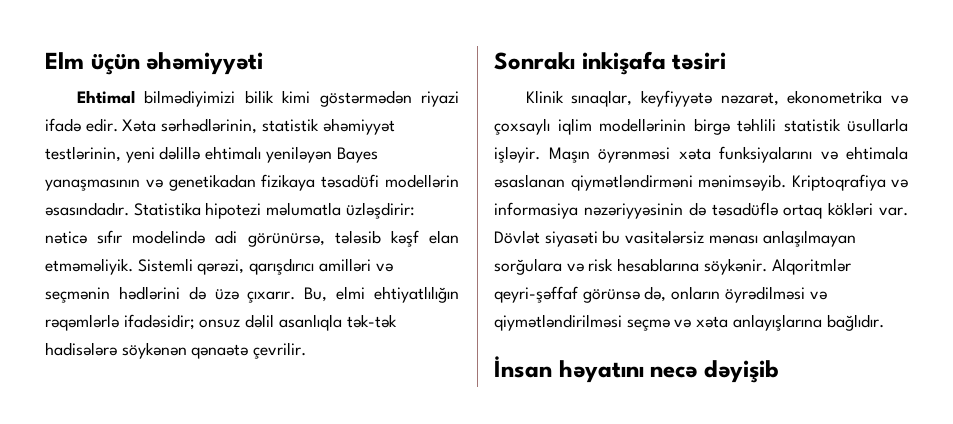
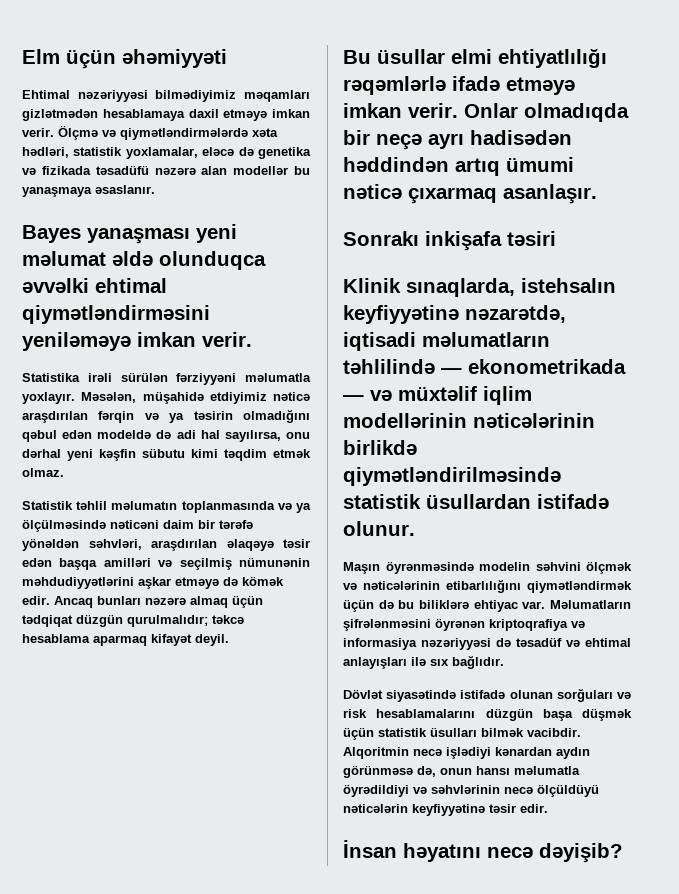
- Ehtimal bilmədiyimizi bilik kimi göstərmədən riyazi ifadə edir. Xəta sərhədlərinin, statistik əhəmiyyət testlərinin, yeni dəlillə ehtimalı yeniləyən Bayes yanaşmasının və genetikadan fizikaya təsadüfi modellərin əsasındadır. Statistika hipotezi məlumatla üzləşdirir: nəticə sıfır modelində adi görünürsə, tələsib kəşf elan etməməliyik. Sistemli qərəzi, qarışdırıcı amilləri və seçmənin hədlərini də üzə çıxarır. Bu, elmi ehtiyatlılığın rəqəmlərlə ifadəsidir; onsuz dəlil asanlıqla tək-tək hadisələrə söykənən qənaətə çevrilir.
+ Ehtimal nəzəriyyəsi bilmədiyimiz məqamları gizlətmədən hesablamaya daxil etməyə imkan verir. Ölçmə və qiymətləndirmələrdə xəta hədləri, statistik yoxlamalar, eləcə də genetika və fizikada təsadüfü nəzərə alan modellər bu yanaşmaya əsaslanır.
+ Bayes yanaşması yeni məlumat əldə olunduqca əvvəlki ehtimal qiymətləndirməsini yeniləməyə imkan verir.
+ Statistika irəli sürülən fərziyyəni məlumatla yoxlayır. Məsələn, müşahidə etdiyimiz nəticə araşdırılan fərqin və ya təsirin olmadığını qəbul edən modeldə də adi hal sayılırsa, onu dərhal yeni kəşfin sübutu kimi təqdim etmək olmaz.
+ Statistik təhlil məlumatın toplanmasında və ya ölçülməsində nəticəni daim bir tərəfə yönəldən səhvləri, araşdırılan əlaqəyə təsir edən başqa amilləri və seçilmiş nümunənin məhdudiyyətlərini aşkar etməyə də kömək edir. Ancaq bunları nəzərə almaq üçün tədqiqat düzgün qurulmalıdır; təkcə hesablama aparmaq kifayət deyil.
+ Bu üsullar elmi ehtiyatlılığı rəqəmlərlə ifadə etməyə imkan verir. Onlar olmadıqda bir neçə ayrı hadisədən həddindən artıq ümumi nəticə çıxarmaq asanlaşır.
  Sonrakı inkişafa təsiri
- Klinik sınaqlar, keyfiyyətə nəzarət, ekonometrika və çoxsaylı iqlim modellərinin birgə təhlili statistik üsullarla işləyir. Maşın öyrənməsi xəta funksiyalarını və ehtimala əsaslanan qiymətləndirməni mənimsəyib. Kriptoqrafiya və informasiya nəzəriyyəsinin də təsadüflə ortaq kökləri var. Dövlət siyasəti bu vasitələrsiz mənası anlaşılmayan sorğulara və risk hesablarına söykənir. Alqoritmlər qeyri-şəffaf görünsə də, onların öyrədilməsi və qiymətləndirilməsi seçmə və xəta anlayışlarına bağlıdır.
+ Klinik sınaqlarda, istehsalın keyfiyyətinə nəzarətdə, iqtisadi məlumatların təhlilində — ekonometrikada — və müxtəlif iqlim modellərinin nəticələrinin birlikdə qiymətləndirilməsində statistik üsullardan istifadə olunur.
+ Maşın öyrənməsində modelin səhvini ölçmək və nəticələrinin etibarlılığını qiymətləndirmək üçün də bu biliklərə ehtiyac var. Məlumatların şifrələnməsini öyrənən kriptoqrafiya və informasiya nəzəriyyəsi də təsadüf və ehtimal anlayışları ilə sıx bağlıdır.
+ Dövlət siyasətində istifadə olunan sorğuları və risk hesablamalarını düzgün başa düşmək üçün statistik üsulları bilmək vacibdir. Alqoritmin necə işlədiyi kənardan aydın görünməsə də, onun hansı məlumatla öyrədildiyi və səhvlərinin necə ölçüldüyü nəticələrin keyfiyyətinə təsir edir.
- İnsan həyatını necə dəyişib
+ İnsan həyatını necə dəyişib?

